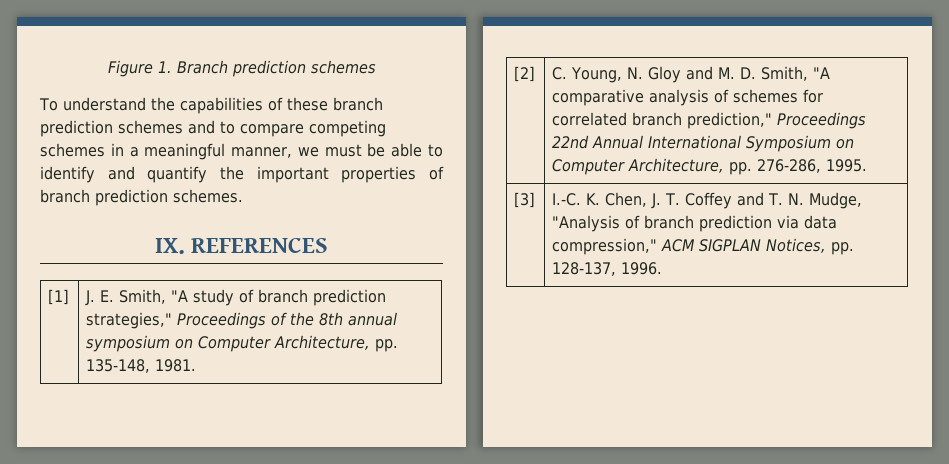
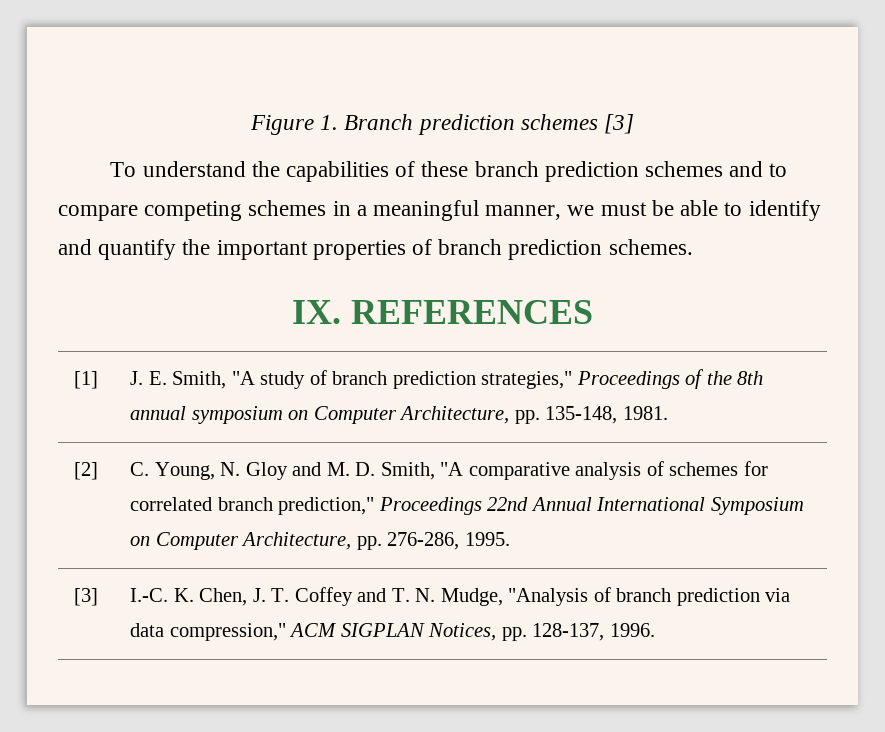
- Figure 1. Branch prediction schemes
+ Figure 1. Branch prediction schemes [3]

